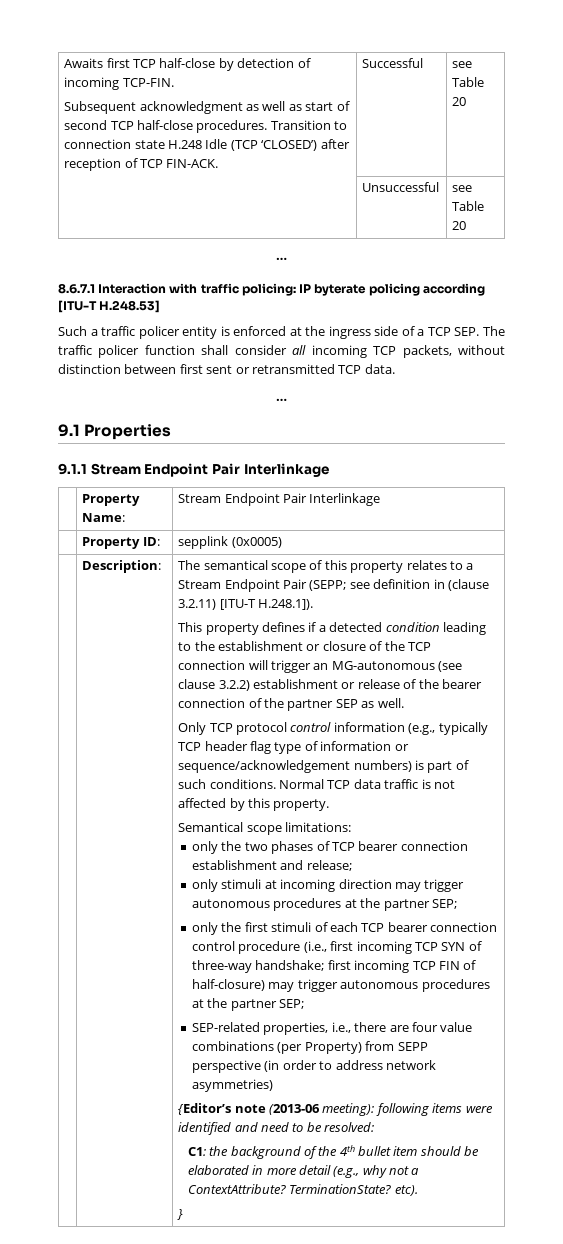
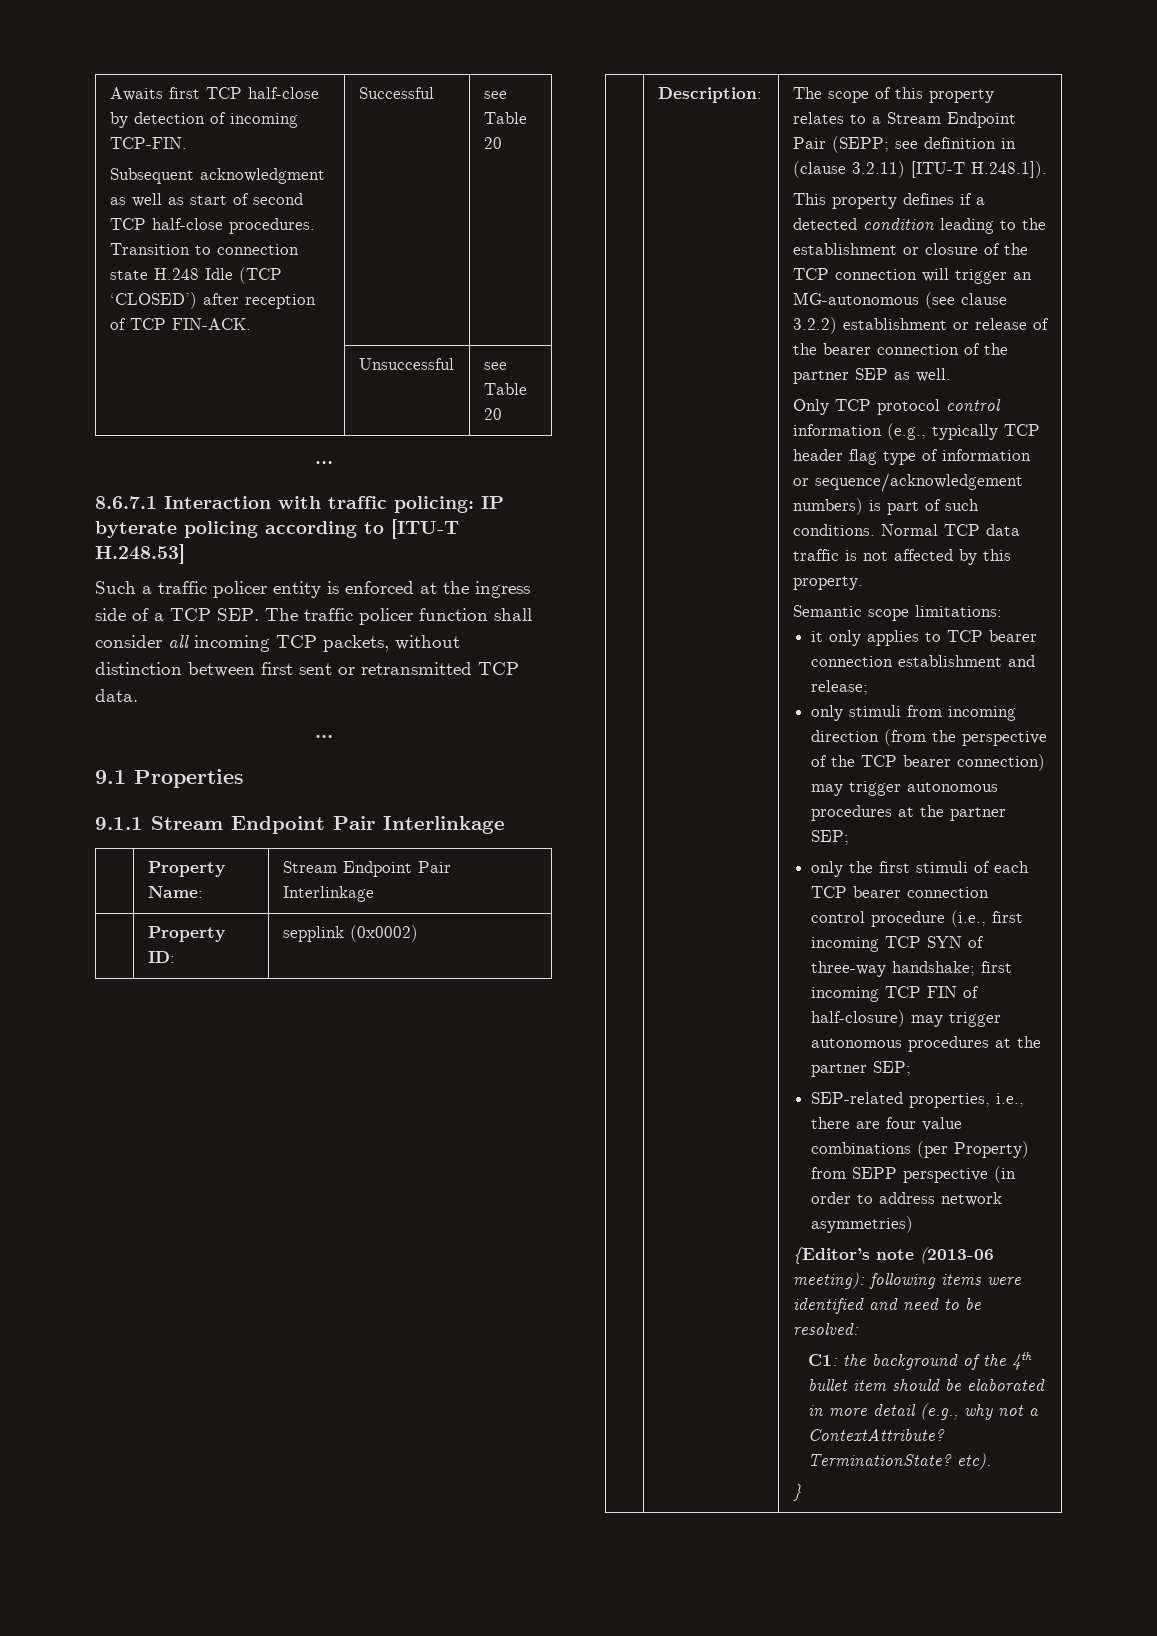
- 8.6.7.1 Interaction with traffic policing: IP byterate policing according [ITU-T H.248.53]
+ 8.6.7.1 Interaction with traffic policing: IP byterate policing according to [ITU-T H.248.53]
- | Property ID: | sepplink (0x0005)
+ | Property ID: | sepplink (0x0002)
- The semantical scope of this property relates to a Stream Endpoint Pair (SEPP; see definition in (clause 3.2.11) [ITU-T H.248.1]).
+ The scope of this property relates to a Stream Endpoint Pair (SEPP; see definition in (clause 3.2.11) [ITU-T H.248.1]).
- Semantical scope limitations:
+ Semantic scope limitations:
- only the two phases of TCP bearer connection establishment and release;
+ it only applies to TCP bearer connection establishment and release;
- only stimuli at incoming direction may trigger autonomous procedures at the partner SEP;
+ only stimuli from incoming direction (from the perspective of the TCP bearer connection) may trigger autonomous procedures at the partner SEP;

